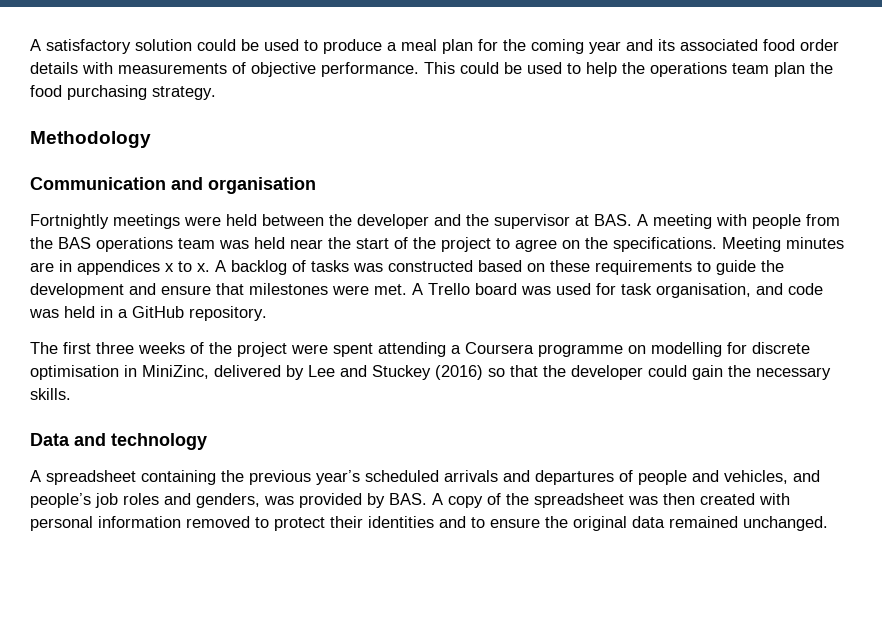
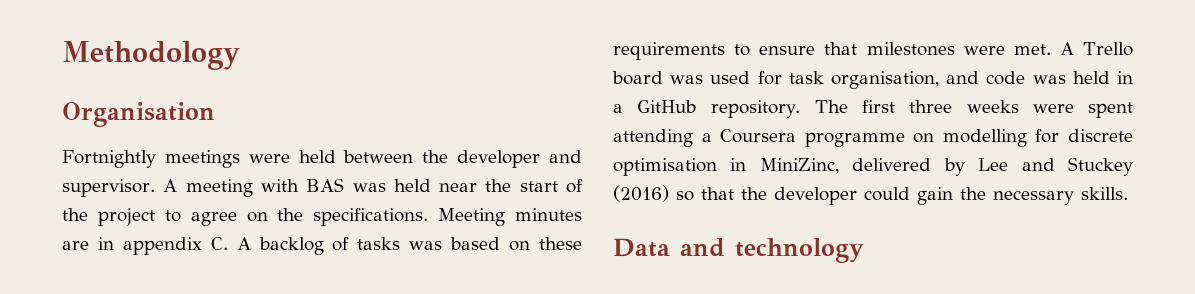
- A satisfactory solution could be used to produce a meal plan for the coming year and its associated food order details with measurements of objective performance. This could be used to help the operations team plan the food purchasing strategy.
  Methodology
- Communication and organisation
+ Organisation
- Fortnightly meetings were held between the developer and the supervisor at BAS. A meeting with people from the BAS operations team was held near the start of the project to agree on the specifications.
+ Fortnightly meetings were held between the developer and supervisor. A meeting with BAS was held near the start of the project to agree on the specifications.
- Meeting minutes are in appendices x to x. A backlog of tasks was constructed based on these requirements to guide the development and ensure that milestones were met.
+ Meeting minutes are in appendix C. A backlog of tasks was based on these requirements to ensure that milestones were met.
- A Trello board was used for task organisation, and code was held in a GitHub repository.
- The first three weeks of the project were spent attending a Coursera programme on modelling for discrete optimisation in MiniZinc, delivered by Lee and Stuckey (2016) so that the developer could gain the necessary skills.
+ A Trello board was used for task organisation, and code was held in a GitHub repository. The first three weeks were spent attending a Coursera programme on modelling for discrete optimisation in MiniZinc, delivered by Lee and Stuckey (2016) so that the developer could gain the necessary skills.
- A spreadsheet containing the previous year’s scheduled arrivals and departures of people and vehicles, and people’s job roles and genders, was provided by BAS. A copy of the spreadsheet was then created with personal information removed to protect their identities and to ensure the original data remained unchanged.

